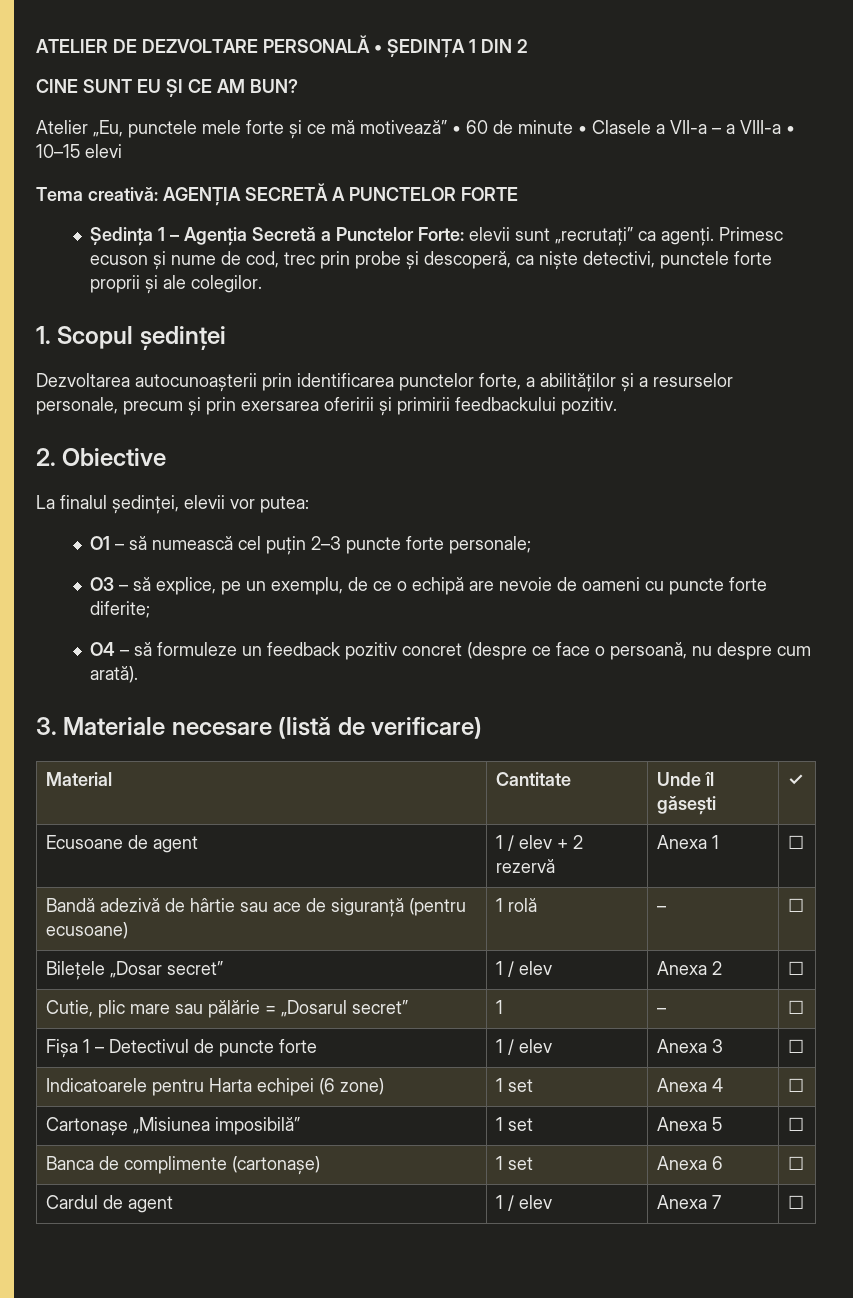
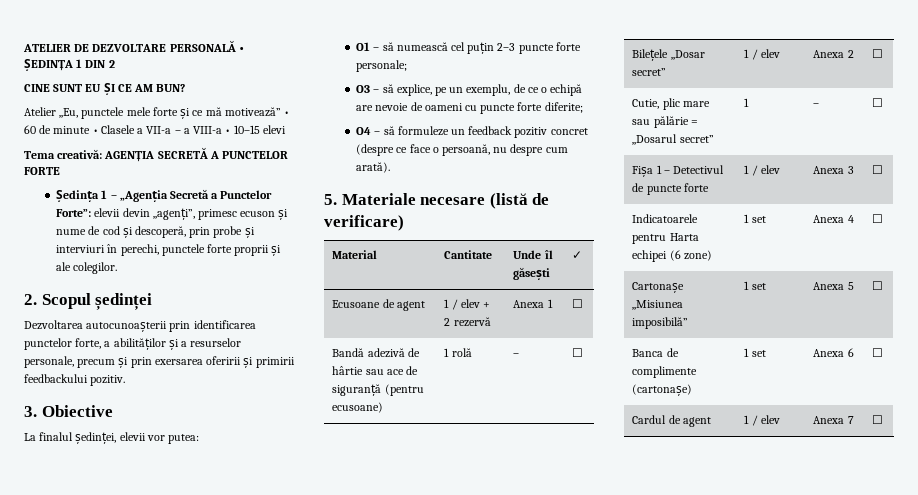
- Ședința 1 – Agenția Secretă a Punctelor Forte: elevii sunt „recrutați” ca agenți. Primesc ecuson și nume de cod, trec prin probe și descoperă, ca niște detectivi, punctele forte proprii și ale colegilor.
+ Ședința 1 – „Agenția Secretă a Punctelor Forte”: elevii devin „agenți”, primesc ecuson și nume de cod și descoperă, prin probe și interviuri în perechi, punctele forte proprii și ale colegilor.
- 1. Scopul ședinței
+ 2. Scopul ședinței
- 2. Obiective
+ 3. Obiective
- 3. Materiale necesare (listă de verificare)
+ 5. Materiale necesare (listă de verificare)

